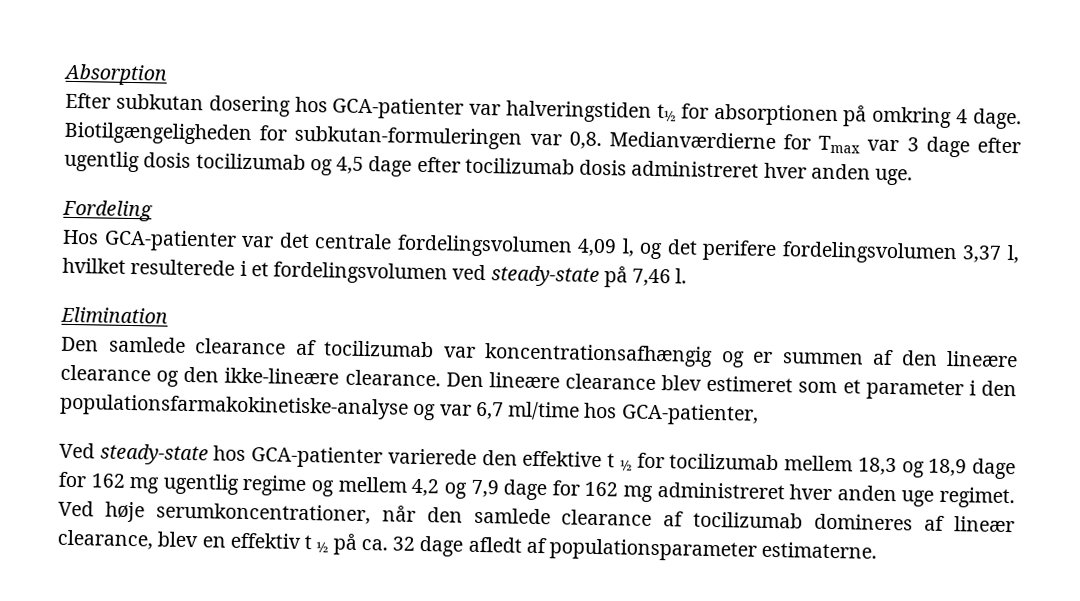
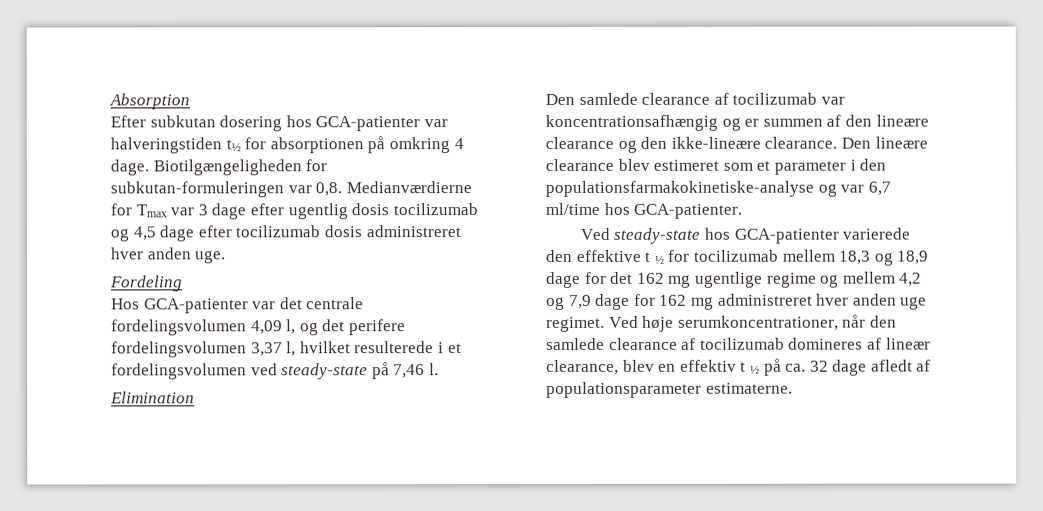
- Den lineære clearance blev estimeret som et parameter i den populationsfarmakokinetiske-analyse og var 6,7 ml/time hos GCA-patienter,
+ Den lineære clearance blev estimeret som et parameter i den populationsfarmakokinetiske-analyse og var 6,7 ml/time hos GCA-patienter.
- Ved steady-state hos GCA-patienter varierede den effektive t ½ for tocilizumab mellem 18,3 og 18,9 dage for 162 mg ugentlig regime og mellem 4,2 og 7,9 dage for 162 mg administreret hver anden uge regimet.
+ Ved steady-state hos GCA-patienter varierede den effektive t ½ for tocilizumab mellem 18,3 og 18,9 dage for det 162 mg ugentlige regime og mellem 4,2 og 7,9 dage for 162 mg administreret hver anden uge regimet.

